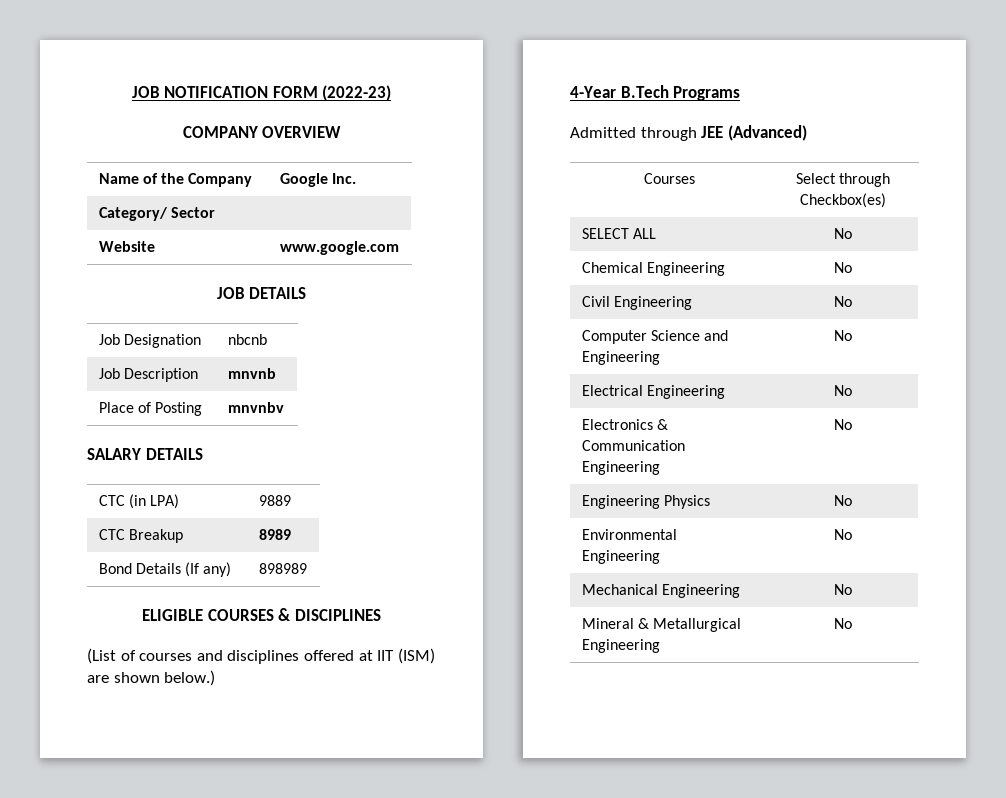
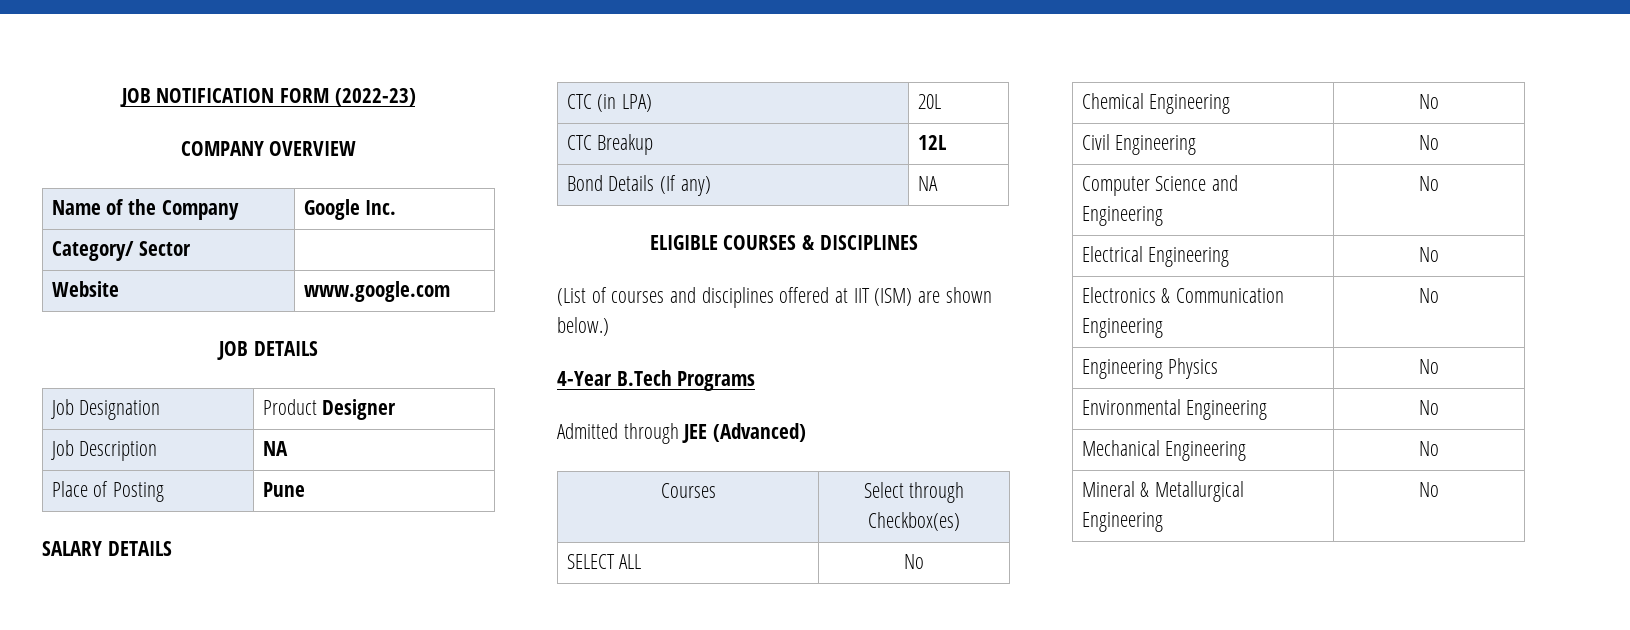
- Job Designation | nbcnb
+ Job Designation | Product Designer
- Job Description | mnvnb
+ Job Description | NA
- Place of Posting | mnvnbv
+ Place of Posting | Pune
- CTC (in LPA) | 9889
+ CTC (in LPA) | 20L
- CTC Breakup | 8989
+ CTC Breakup | 12L
- Bond Details (If any) | 898989
+ Bond Details (If any) | NA

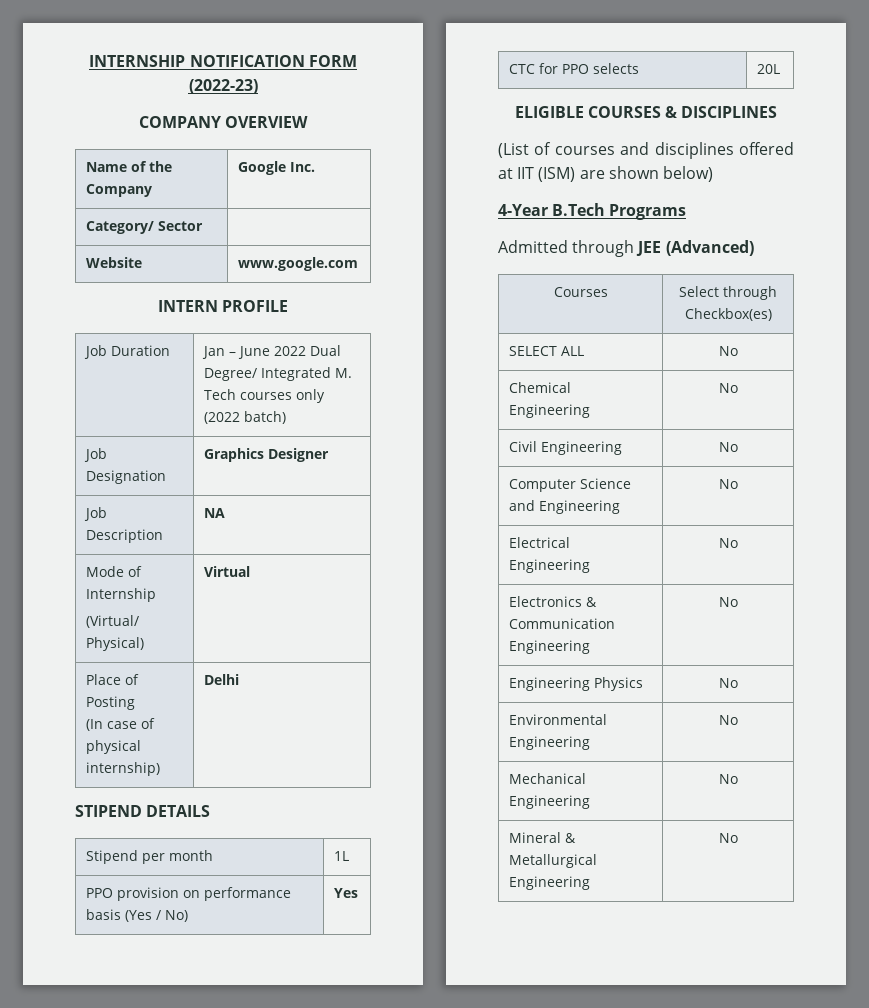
- JOB NOTIFICATION FORM (2022-23)
+ INTERNSHIP NOTIFICATION FORM (2022-23)
- JOB DETAILS
+ INTERN PROFILE
+ Job Duration | Jan – June 2022 Dual Degree/ Integrated M. Tech courses only (2022 batch)
- Job Designation | Product Designer
+ Job Designation | Graphics Designer
- Place of Posting | Pune
- SALARY DETAILS
- CTC (in LPA) | 20L
- CTC Breakup | 12L
- Bond Details (If any) | NA
+ Mode of Internship
+ (Virtual/ Physical) | Virtual
+ Place of Posting
+ (In case of physical internship) | Delhi
+ STIPEND DETAILS
+ Stipend per month | 1L
+ PPO provision on performance basis (Yes / No) | Yes
+ CTC for PPO selects | 20L
- (List of courses and disciplines offered at IIT (ISM) are shown below.)
+ (List of courses and disciplines offered at IIT (ISM) are shown below)

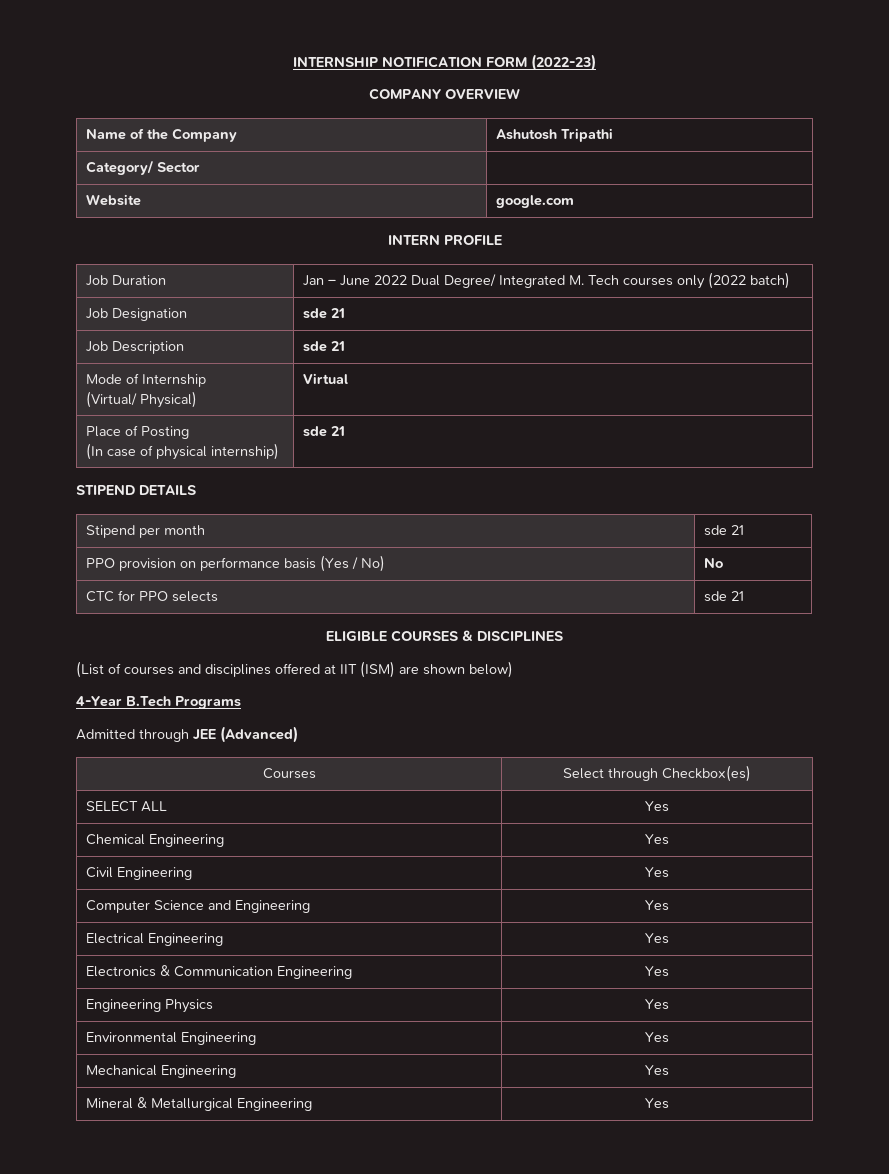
- Name of the Company | Google Inc.
+ Name of the Company | Ashutosh Tripathi
- Website | www.google.com
+ Website | google.com
- Job Designation | Graphics Designer
+ Job Designation | sde 21
- Job Description | NA
+ Job Description | sde 21
  Place of Posting
- (In case of physical internship) | Delhi
+ (In case of physical internship) | sde 21
- Stipend per month | 1L
+ Stipend per month | sde 21
- PPO provision on performance basis (Yes / No) | Yes
+ PPO provision on performance basis (Yes / No) | No
- CTC for PPO selects | 20L
+ CTC for PPO selects | sde 21
- SELECT ALL | No
+ SELECT ALL | Yes
- Chemical Engineering | No
+ Chemical Engineering | Yes
- Civil Engineering | No
+ Civil Engineering | Yes
- Computer Science and Engineering | No
+ Computer Science and Engineering | Yes
- Electrical Engineering | No
+ Electrical Engineering | Yes
- Electronics & Communication Engineering | No
+ Electronics & Communication Engineering | Yes
- Engineering Physics | No
+ Engineering Physics | Yes
- Environmental Engineering | No
+ Environmental Engineering | Yes
- Mechanical Engineering | No
+ Mechanical Engineering | Yes
- Mineral & Metallurgical Engineering | No
+ Mineral & Metallurgical Engineering | Yes

